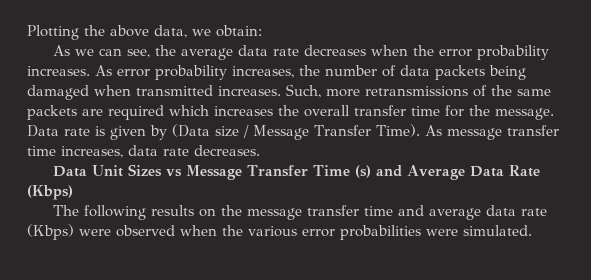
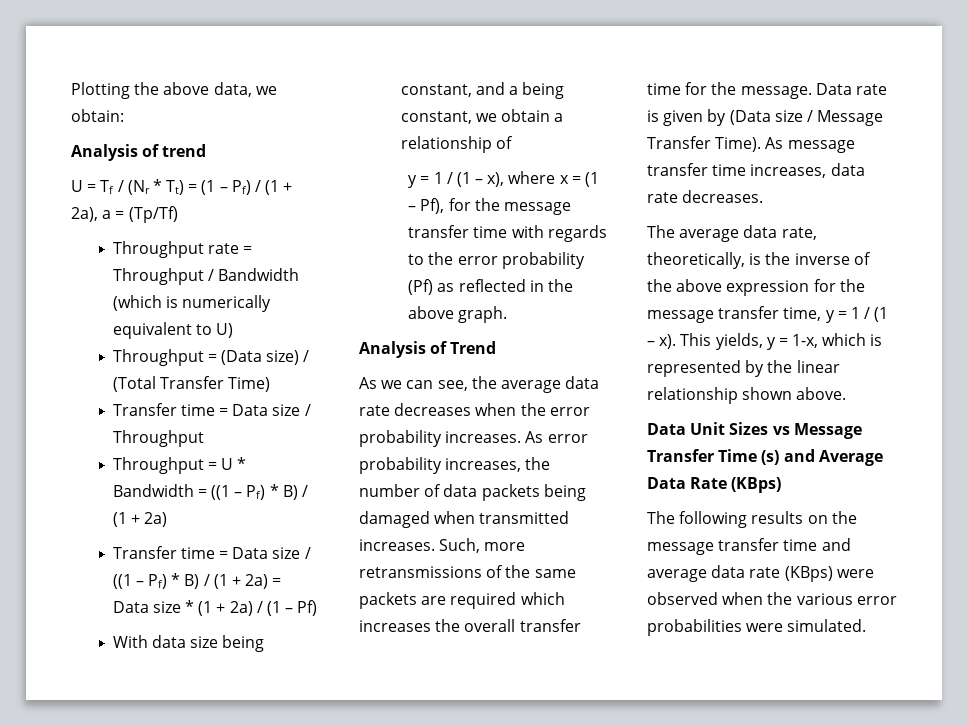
+ Analysis of trend
+ U = Tf / (Nr * Tt) = (1 – Pf) / (1 + 2a), a = (Tp/Tf)
+ Throughput rate = Throughput / Bandwidth (which is numerically equivalent to U)
+ Throughput = (Data size) / (Total Transfer Time)
+ Transfer time = Data size / Throughput
+ Throughput = U * Bandwidth = ((1 – Pf) * B) / (1 + 2a)
+ Transfer time = Data size / ((1 – Pf) * B) / (1 + 2a) = Data size * (1 + 2a) / (1 – Pf)
+ With data size being constant, and a being constant, we obtain a relationship of
+ y = 1 / (1 – x), where x = (1 – Pf), for the message transfer time with regards to the error probability (Pf) as reflected in the above graph.
+ Analysis of Trend
+ The average data rate, theoretically, is the inverse of the above expression for the message transfer time, y = 1 / (1 – x). This yields, y = 1-x, which is represented by the linear relationship shown above.
- Data Unit Sizes vs Message Transfer Time (s) and Average Data Rate (Kbps)
+ Data Unit Sizes vs Message Transfer Time (s) and Average Data Rate (KBps)
- The following results on the message transfer time and average data rate (Kbps) were observed when the various error probabilities were simulated.
+ The following results on the message transfer time and average data rate (KBps) were observed when the various error probabilities were simulated.

